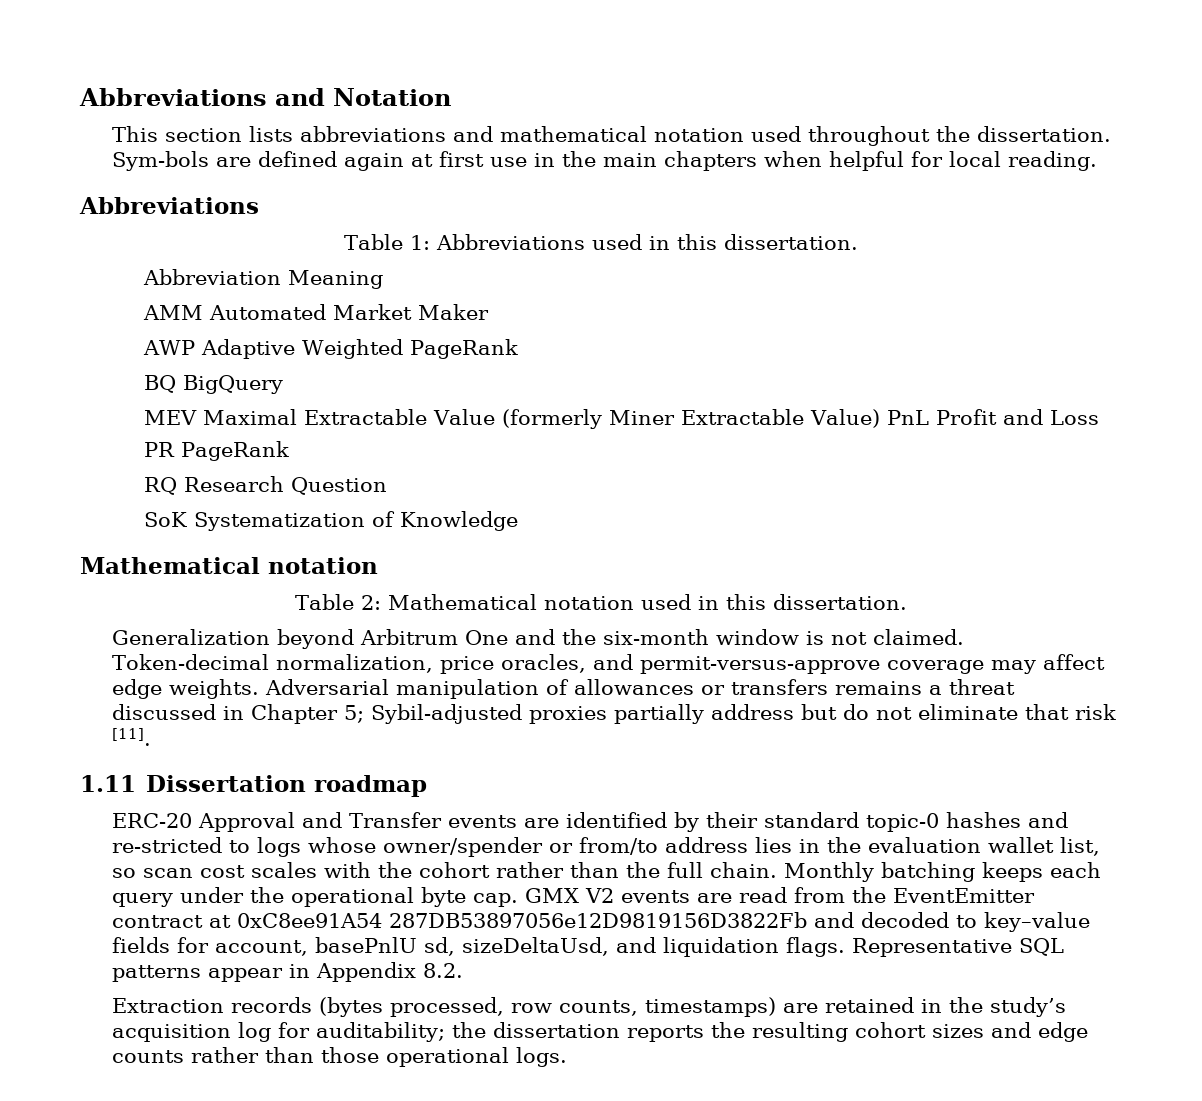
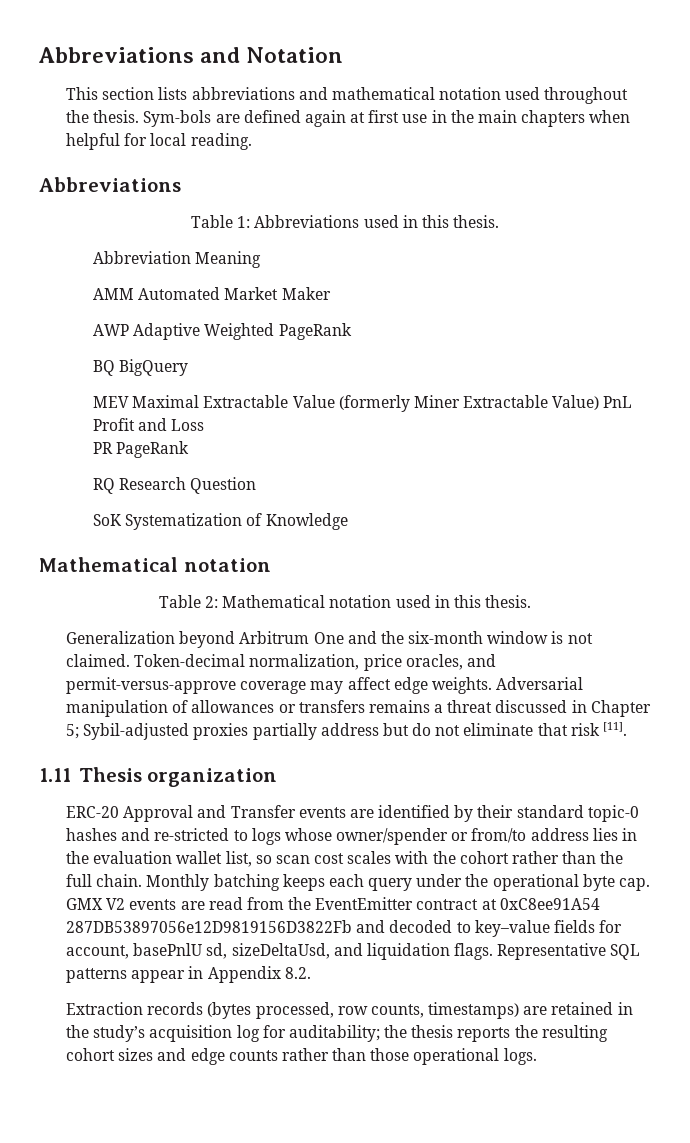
- This section lists abbreviations and mathematical notation used throughout the dissertation.
+ This section lists abbreviations and mathematical notation used throughout the thesis.
- Table 1: Abbreviations used in this dissertation.
+ Table 1: Abbreviations used in this thesis.
- Table 2: Mathematical notation used in this dissertation.
+ Table 2: Mathematical notation used in this thesis.
- 1.11 Dissertation roadmap
+ 1.11 Thesis organization
- Extraction records (bytes processed, row counts, timestamps) are retained in the study’s acquisition log for auditability; the dissertation reports the resulting cohort sizes and edge counts rather than those operational logs.
+ Extraction records (bytes processed, row counts, timestamps) are retained in the study’s acquisition log for auditability; the thesis reports the resulting cohort sizes and edge counts rather than those operational logs.

